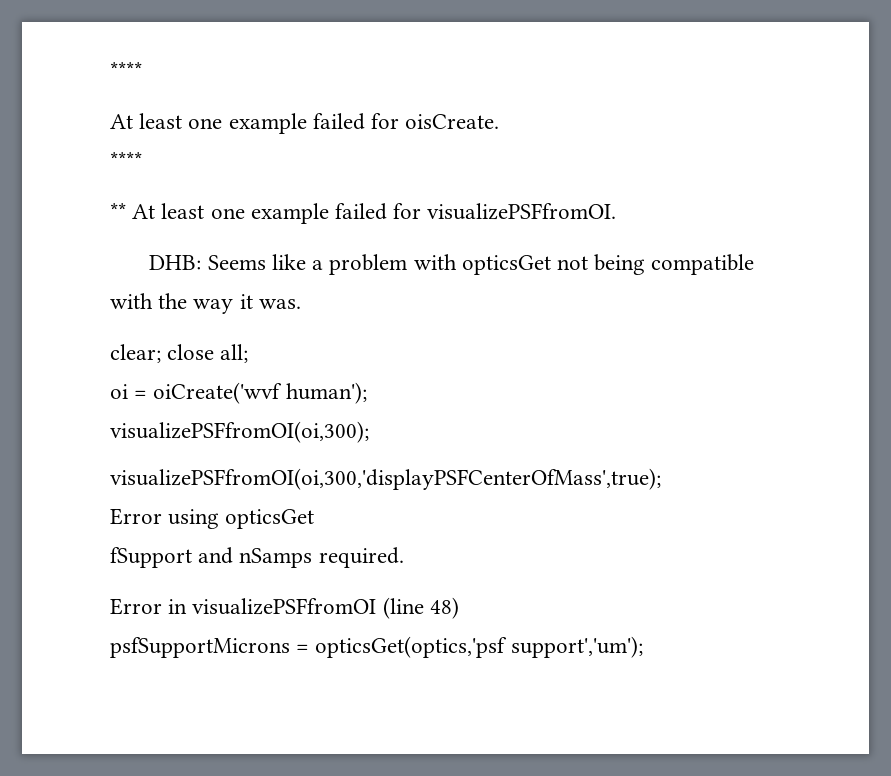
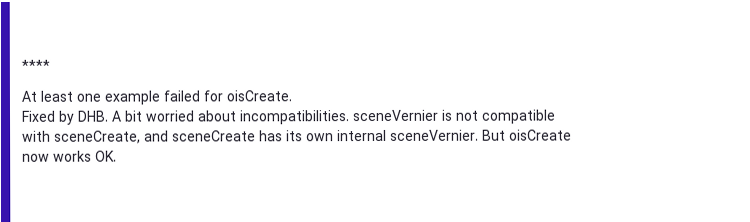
  At least one example failed for oisCreate.
- ****
- ** At least one example failed for visualizePSFfromOI.
- DHB: Seems like a problem with opticsGet not being compatible with the way it was.
- clear; close all;
- oi = oiCreate('wvf human');
- visualizePSFfromOI(oi,300);
- visualizePSFfromOI(oi,300,'displayPSFCenterOfMass',true);
- Error using opticsGet
- fSupport and nSamps required.
- Error in visualizePSFfromOI (line 48)
- psfSupportMicrons = opticsGet(optics,'psf support','um');
+ Fixed by DHB. A bit worried about incompatibilities. sceneVernier is not compatible
+ with sceneCreate, and sceneCreate has its own internal sceneVernier. But oisCreate
+ now works OK.

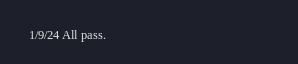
- ****
- At least one example failed for oisCreate.
- Fixed by DHB. A bit worried about incompatibilities. sceneVernier is not compatible
- with sceneCreate, and sceneCreate has its own internal sceneVernier. But oisCreate
- now works OK.
+ 1/9/24 All pass.

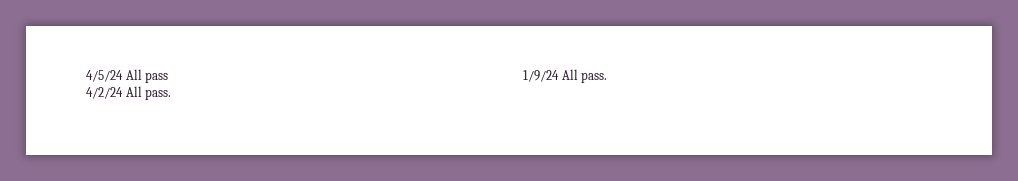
+ 4/5/24 All pass
+ 4/2/24 All pass.

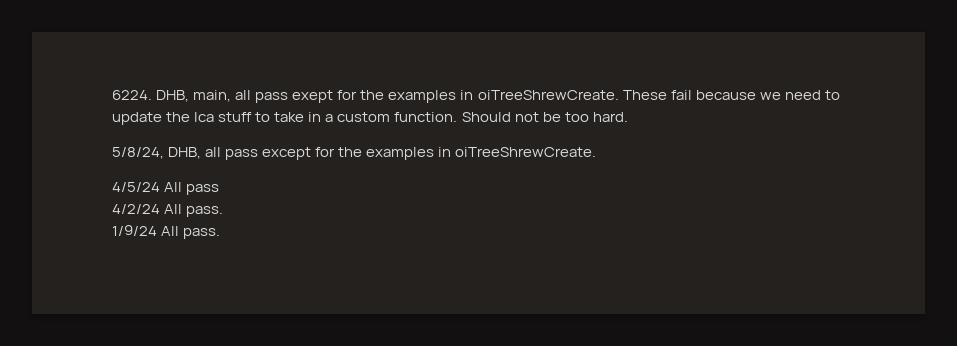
+ 6224. DHB, main, all pass exept for the examples in oiTreeShrewCreate. These fail because we need to update the lca stuff to take in a custom function. Should not be too hard.
+ 5/8/24, DHB, all pass except for the examples in oiTreeShrewCreate.

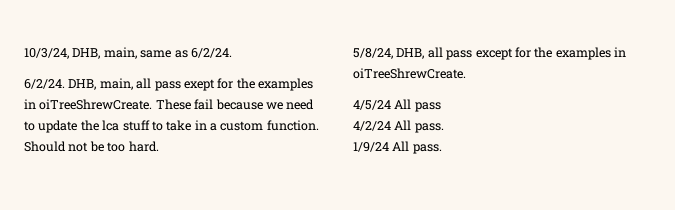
- 6224.
+ 10/3/24, DHB, main, same as 6/2/24.
+ 6/2/24.

